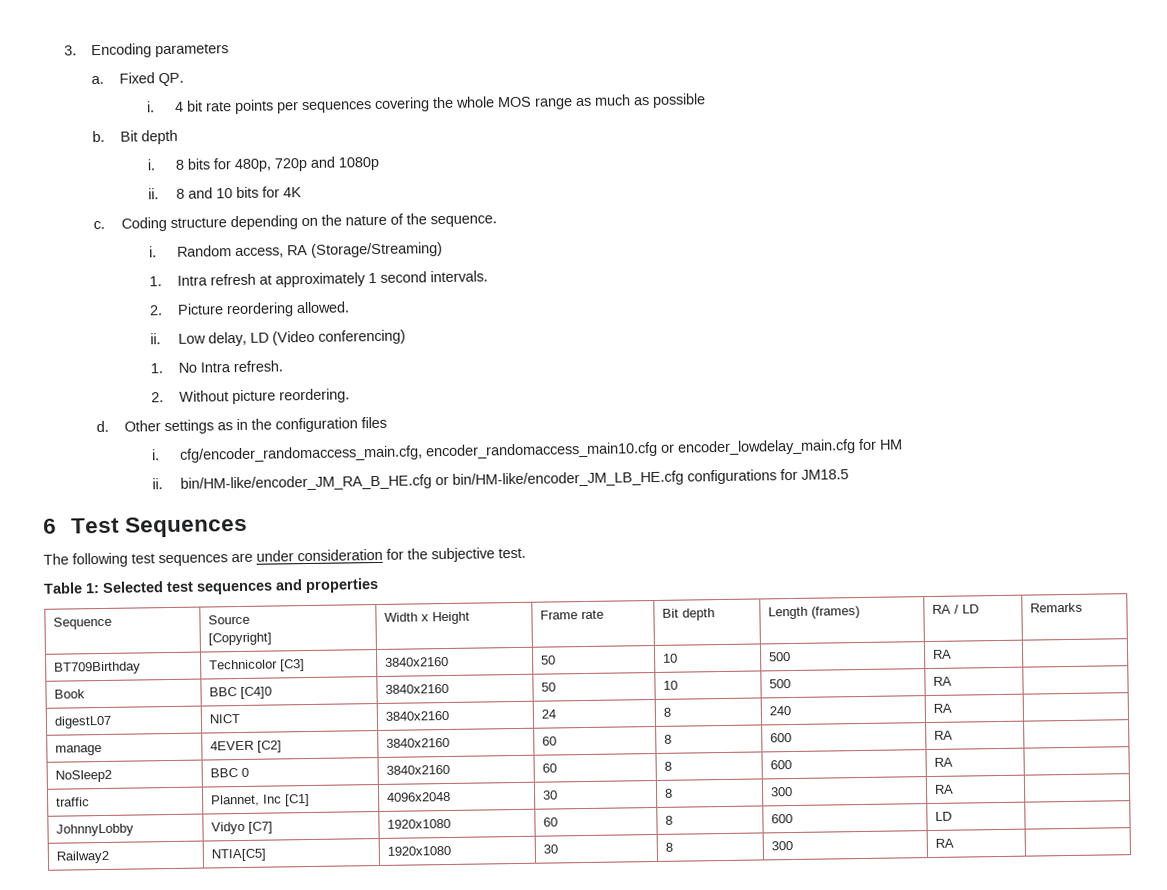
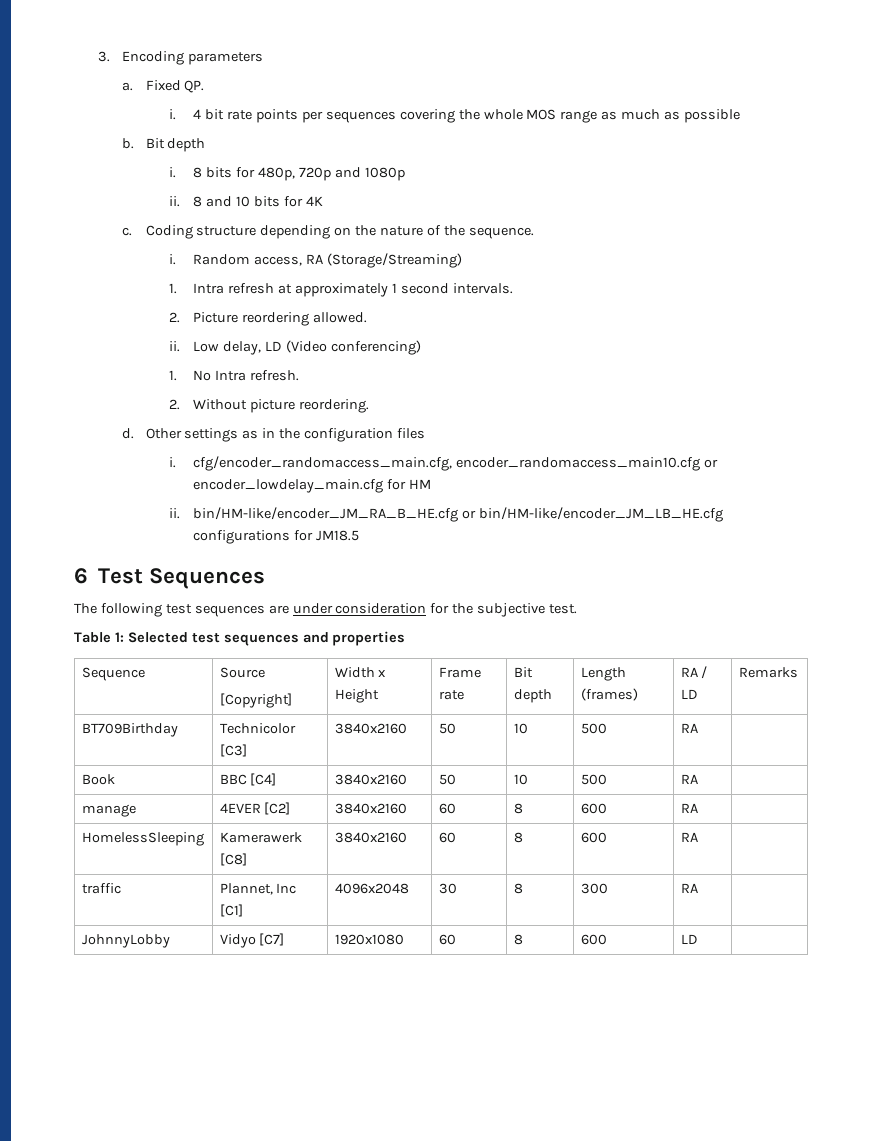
- Book | BBC [C4]0 | 3840x2160 | 50 | 10 | 500 | RA |
- digestL07 | NICT | 3840x2160 | 24 | 8 | 240 | RA |
+ Book | BBC [C4] | 3840x2160 | 50 | 10 | 500 | RA |
- NoSleep2 | BBC 0 | 3840x2160 | 60 | 8 | 600 | RA |
+ HomelessSleeping | Kamerawerk [C8] | 3840x2160 | 60 | 8 | 600 | RA |
- Railway2 | NTIA[C5] | 1920x1080 | 30 | 8 | 300 | RA |

